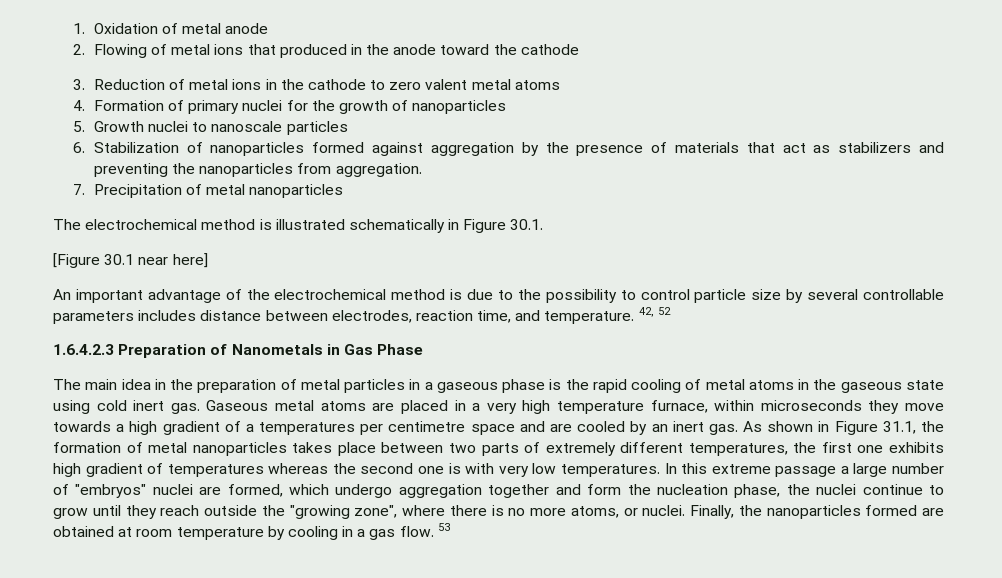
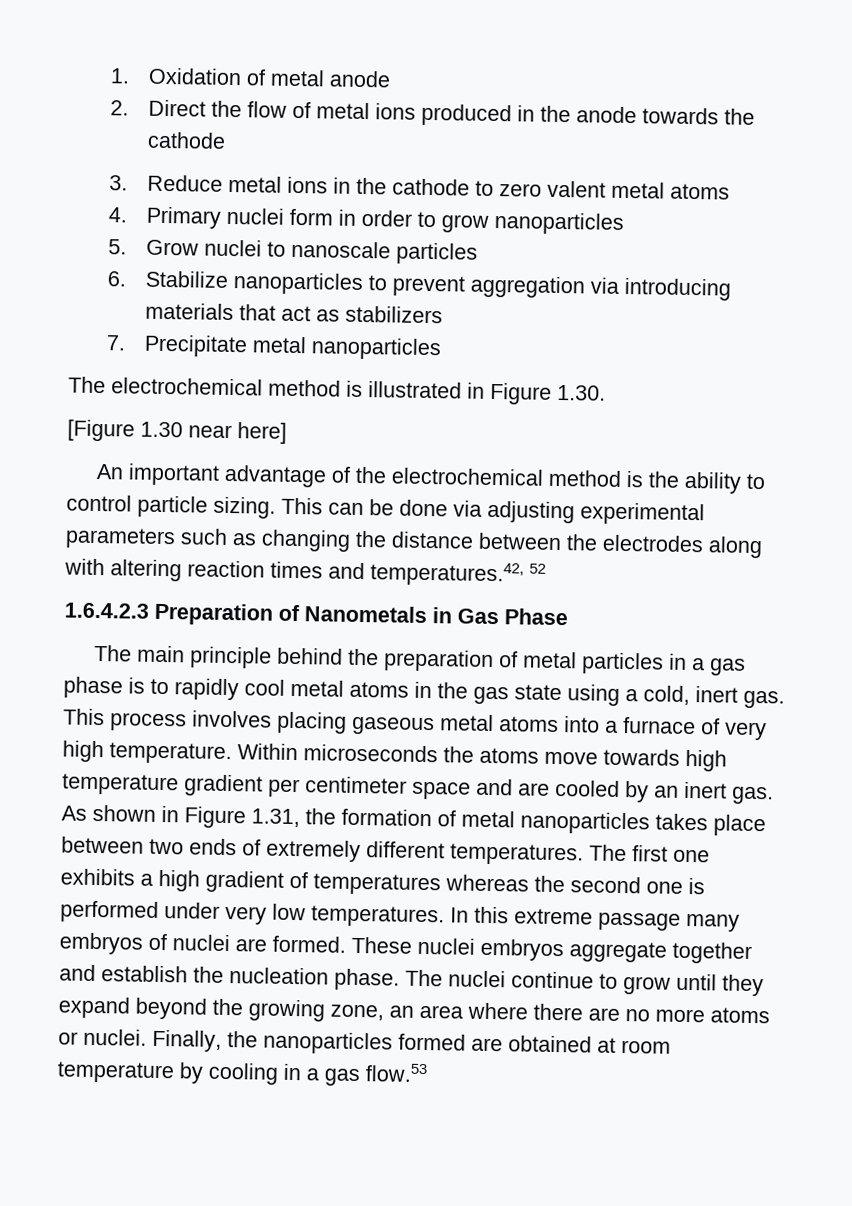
- 2. Flowing of metal ions that produced in the anode toward the cathode
+ 2. Direct the flow of metal ions produced in the anode towards the cathode
- 3. Reduction of metal ions in the cathode to zero valent metal atoms
+ 3. Reduce metal ions in the cathode to zero valent metal atoms
- 4. Formation of primary nuclei for the growth of nanoparticles
+ 4. Primary nuclei form in order to grow nanoparticles
- 5. Growth nuclei to nanoscale particles
+ 5. Grow nuclei to nanoscale particles
- 6. Stabilization of nanoparticles formed against aggregation by the presence of materials that act as stabilizers and preventing the nanoparticles from aggregation.
+ 6. Stabilize nanoparticles to prevent aggregation via introducing materials that act as stabilizers
- 7. Precipitation of metal nanoparticles
+ 7. Precipitate metal nanoparticles
- The electrochemical method is illustrated schematically in Figure 30.1.
+ The electrochemical method is illustrated in Figure 1.30.
- [Figure 30.1 near here]
+ [Figure 1.30 near here]
- An important advantage of the electrochemical method is due to the possibility to control particle size by several controllable parameters includes distance between electrodes, reaction time, and temperature. 42, 52
+ An important advantage of the electrochemical method is the ability to control particle sizing. This can be done via adjusting experimental parameters such as changing the distance between the electrodes along with altering reaction times and temperatures.42, 52
- The main idea in the preparation of metal particles in a gaseous phase is the rapid cooling of metal atoms in the gaseous state using cold inert gas. Gaseous metal atoms are placed in a very high temperature furnace, within microseconds they move towards a high gradient of a temperatures per centimetre space and are cooled by an inert gas.
+ The main principle behind the preparation of metal particles in a gas phase is to rapidly cool metal atoms in the gas state using a cold, inert gas. This process involves placing gaseous metal atoms into a furnace of very high temperature. Within microseconds the atoms move towards high temperature gradient per centimeter space and are cooled by an inert gas.
- As shown in Figure 31.1, the formation of metal nanoparticles takes place between two parts of extremely different temperatures, the first one exhibits high gradient of temperatures whereas the second one is with very low temperatures.
+ As shown in Figure 1.31, the formation of metal nanoparticles takes place between two ends of extremely different temperatures. The first one exhibits a high gradient of temperatures whereas the second one is performed under very low temperatures.
- In this extreme passage a large number of "embryos" nuclei are formed, which undergo aggregation together and form the nucleation phase, the nuclei continue to grow until they reach outside the "growing zone", where there is no more atoms, or nuclei.
+ In this extreme passage many embryos of nuclei are formed. These nuclei embryos aggregate together and establish the nucleation phase. The nuclei continue to grow until they expand beyond the growing zone, an area where there are no more atoms or nuclei.
- Finally, the nanoparticles formed are obtained at room temperature by cooling in a gas flow. 53
+ Finally, the nanoparticles formed are obtained at room temperature by cooling in a gas flow.53

